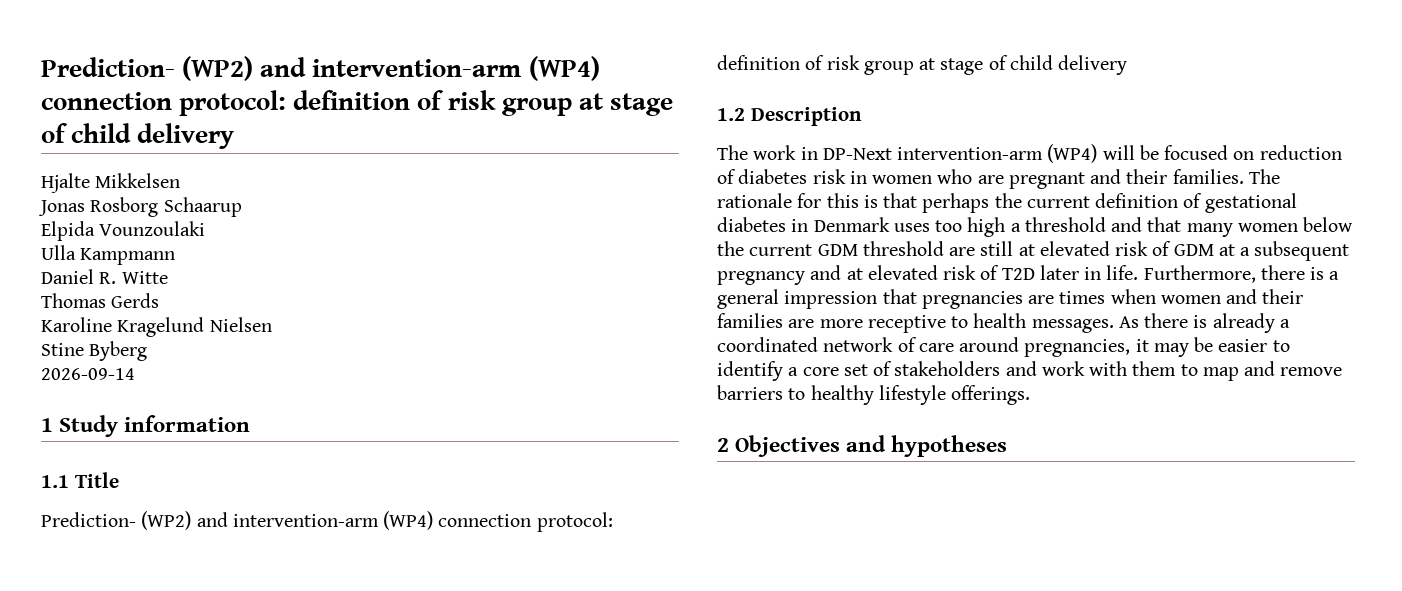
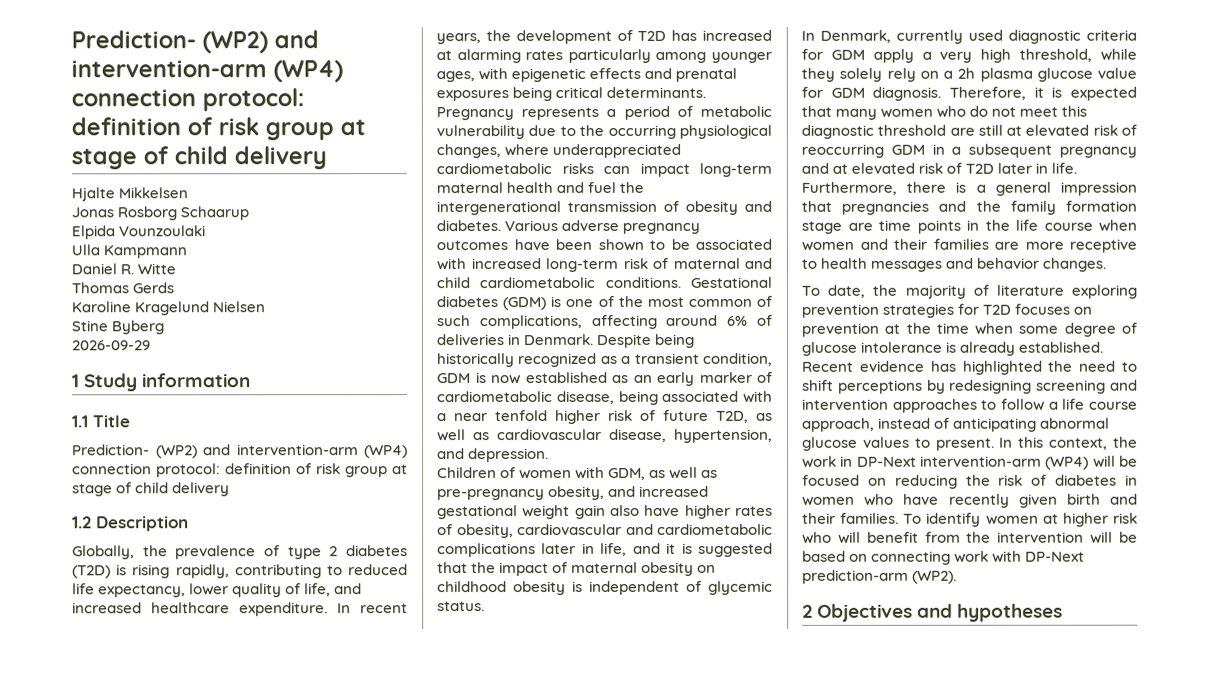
- 2026-09-14
+ 2026-09-29
- The work in DP-Next intervention-arm (WP4) will be focused on reduction of diabetes risk in women who are pregnant and their families. The rationale for this is that perhaps the current definition of gestational diabetes in Denmark uses too high a threshold and that many women below the current GDM threshold are still at elevated risk of GDM at a subsequent pregnancy and at elevated risk of T2D later in life.
+ Globally, the prevalence of type 2 diabetes (T2D) is rising rapidly, contributing to reduced life expectancy, lower quality of life, and increased healthcare expenditure. In recent years, the development of T2D has increased at alarming rates particularly among younger ages, with epigenetic effects and prenatal exposures being critical determinants. Pregnancy represents a period of metabolic vulnerability due to the occurring physiological changes, where underappreciated cardiometabolic risks can impact long-term maternal health and fuel the intergenerational transmission of obesity and diabetes. Various adverse pregnancy outcomes have been shown to be associated with increased long-term risk of maternal and child cardiometabolic conditions. Gestational diabetes (GDM) is one of the most common of such complications, affecting around 6% of deliveries in Denmark. Despite being historically recognized as a transient condition, GDM is now established as an early marker of cardiometabolic disease, being associated with a near tenfold higher risk of future T2D, as well as cardiovascular disease, hypertension, and depression.
+ Children of women with GDM, as well as pre-pregnancy obesity, and increased gestational weight gain also have higher rates of obesity, cardiovascular and cardiometabolic complications later in life, and it is suggested that the impact of maternal obesity on childhood obesity is independent of glycemic status.
+ In Denmark, currently used diagnostic criteria for GDM apply a very high threshold, while they solely rely on a 2h plasma glucose value for GDM diagnosis. Therefore, it is expected that many women who do not meet this diagnostic threshold are still at elevated risk of reoccurring GDM in a subsequent pregnancy and at elevated risk of T2D later in life.
- Furthermore, there is a general impression that pregnancies are times when women and their families are more receptive to health messages. As there is already a coordinated network of care around pregnancies, it may be easier to identify a core set of stakeholders and work with them to map and remove barriers to healthy lifestyle offerings.
+ Furthermore, there is a general impression that pregnancies and the family formation stage are time points in the life course when women and their families are more receptive to health messages and behavior changes.
+ To date, the majority of literature exploring prevention strategies for T2D focuses on prevention at the time when some degree of glucose intolerance is already established. Recent evidence has highlighted the need to shift perceptions by redesigning screening and intervention approaches to follow a life course approach, instead of anticipating abnormal glucose values to present. In this context, the work in DP-Next intervention-arm (WP4) will be focused on reducing the risk of diabetes in women who have recently given birth and their families. To identify women at higher risk who will benefit from the intervention will be based on connecting work with DP-Next prediction-arm (WP2).

